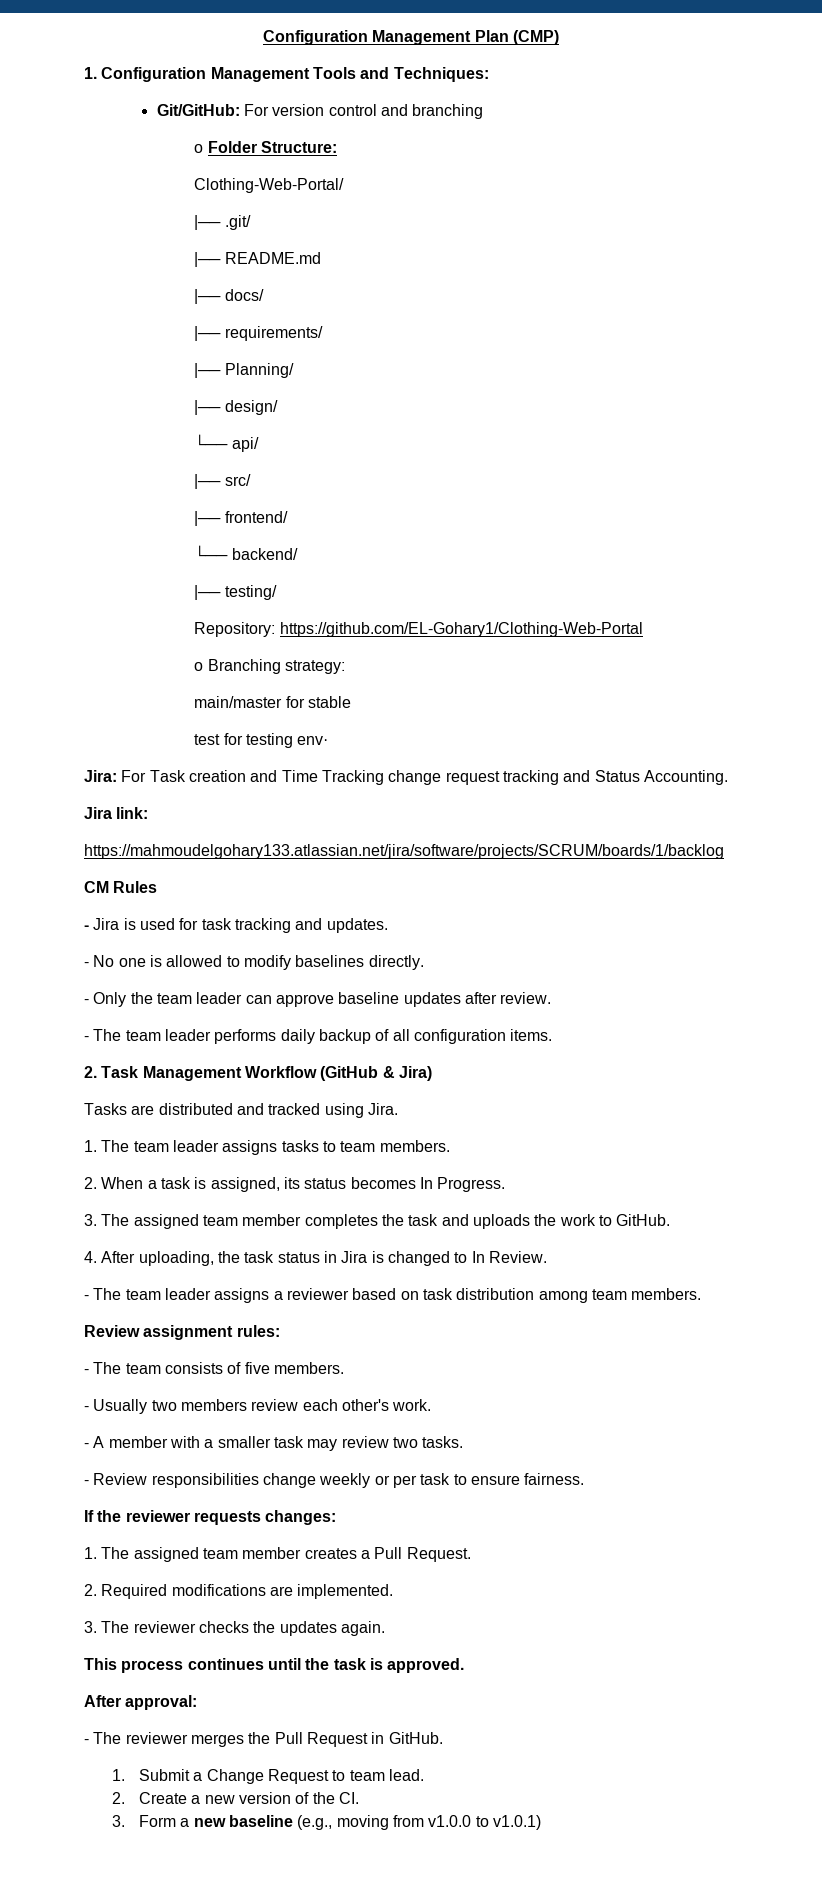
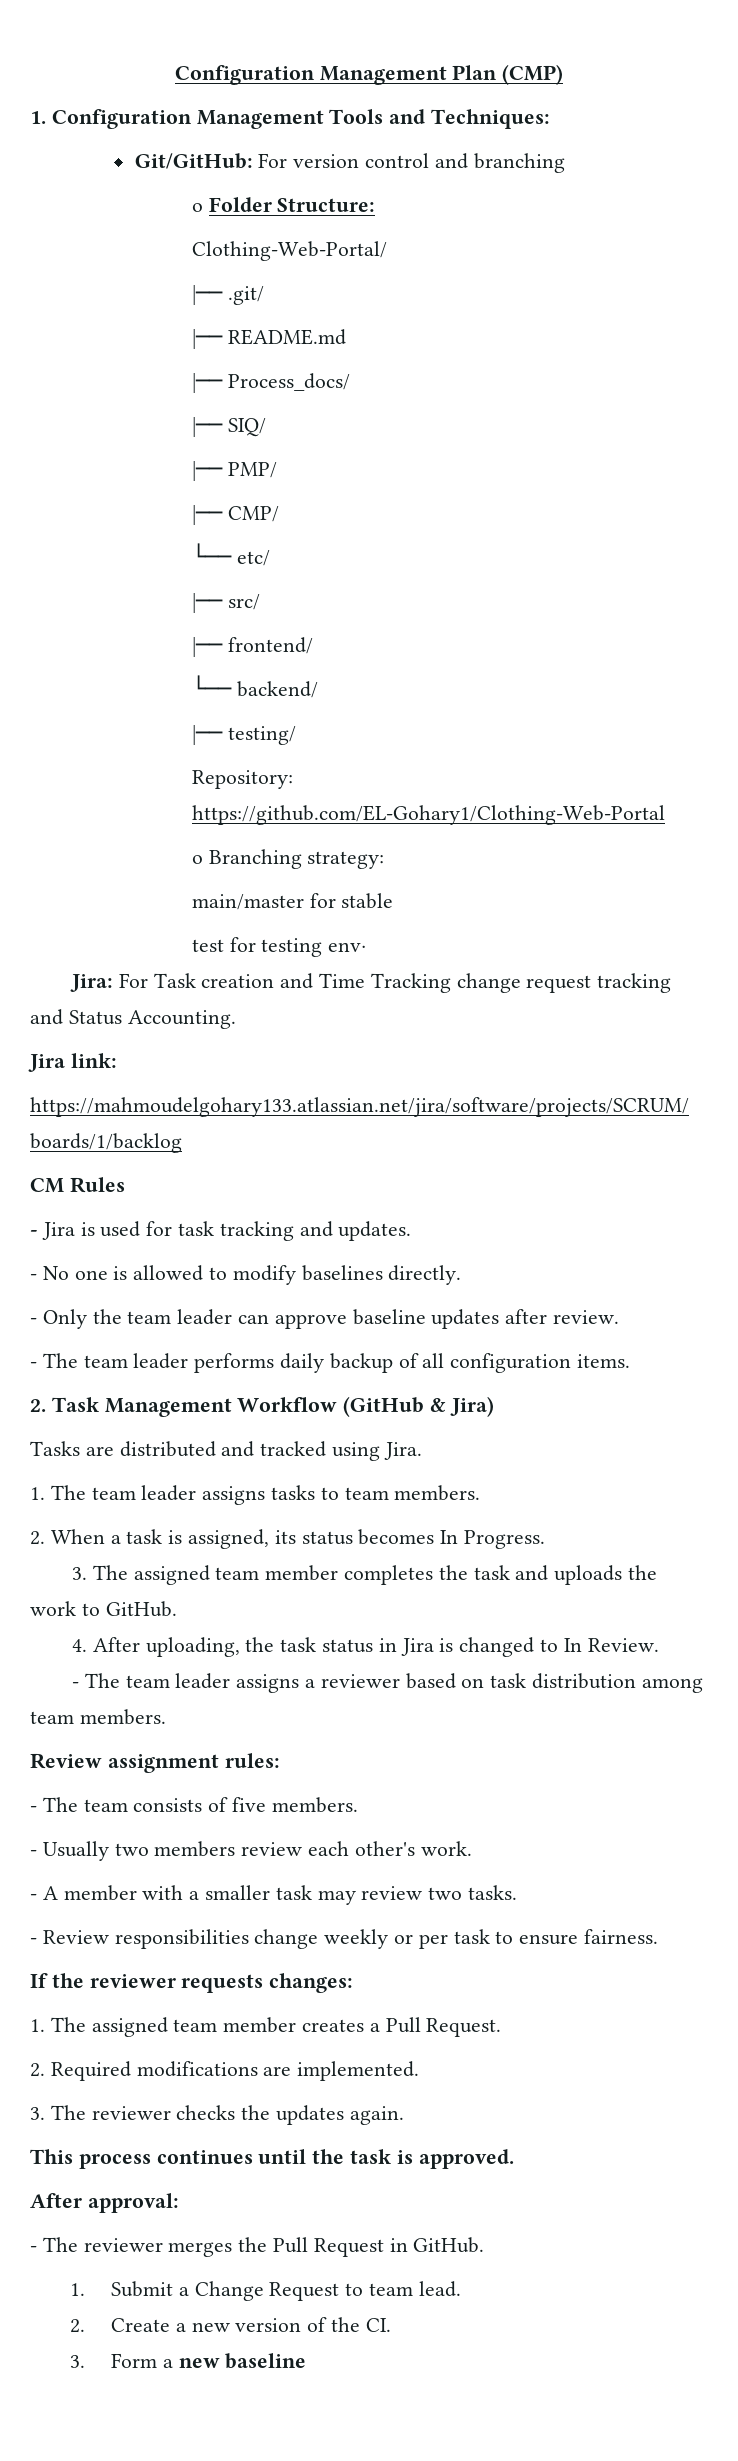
- |── docs/
- |── requirements/
- |── Planning/
- |── design/
- └── api/
+ |── Process_docs/
+ |── SIQ/
+ |── PMP/
+ |── CMP/
+ └── etc/
- 3. Form a new baseline (e.g., moving from v1.0.0 to v1.0.1)
+ 3. Form a new baseline

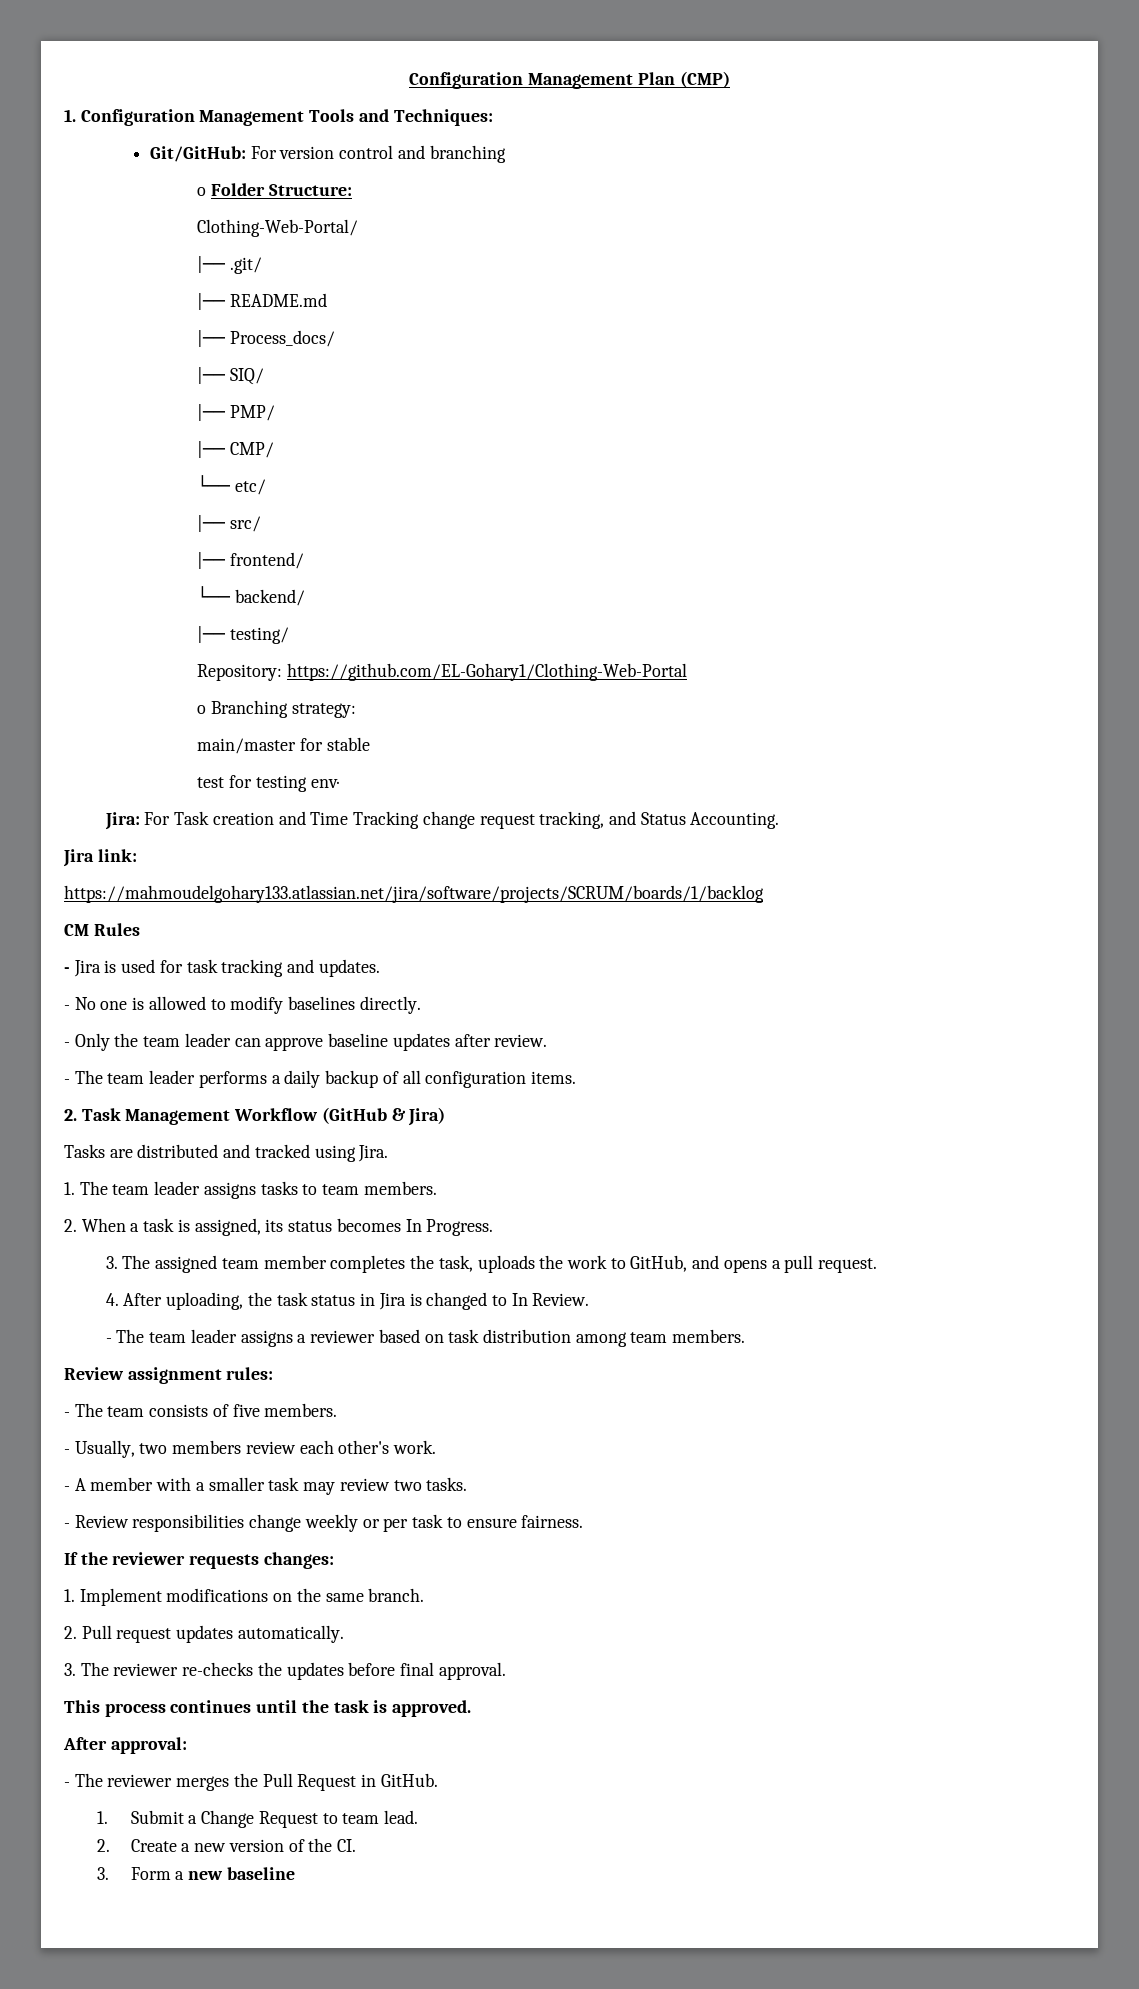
- Jira: For Task creation and Time Tracking change request tracking and Status Accounting.
+ Jira: For Task creation and Time Tracking change request tracking, and Status Accounting.
- - The team leader performs daily backup of all configuration items.
+ - The team leader performs a daily backup of all configuration items.
- 3. The assigned team member completes the task and uploads the work to GitHub.
+ 3. The assigned team member completes the task, uploads the work to GitHub, and opens a pull request.
- - Usually two members review each other's work.
+ - Usually, two members review each other's work.
- 1. The assigned team member creates a Pull Request.
- 2. Required modifications are implemented.
+ 1. Implement modifications on the same branch.
+ 2. Pull request updates automatically.
- 3. The reviewer checks the updates again.
+ 3. The reviewer re-checks the updates before final approval.

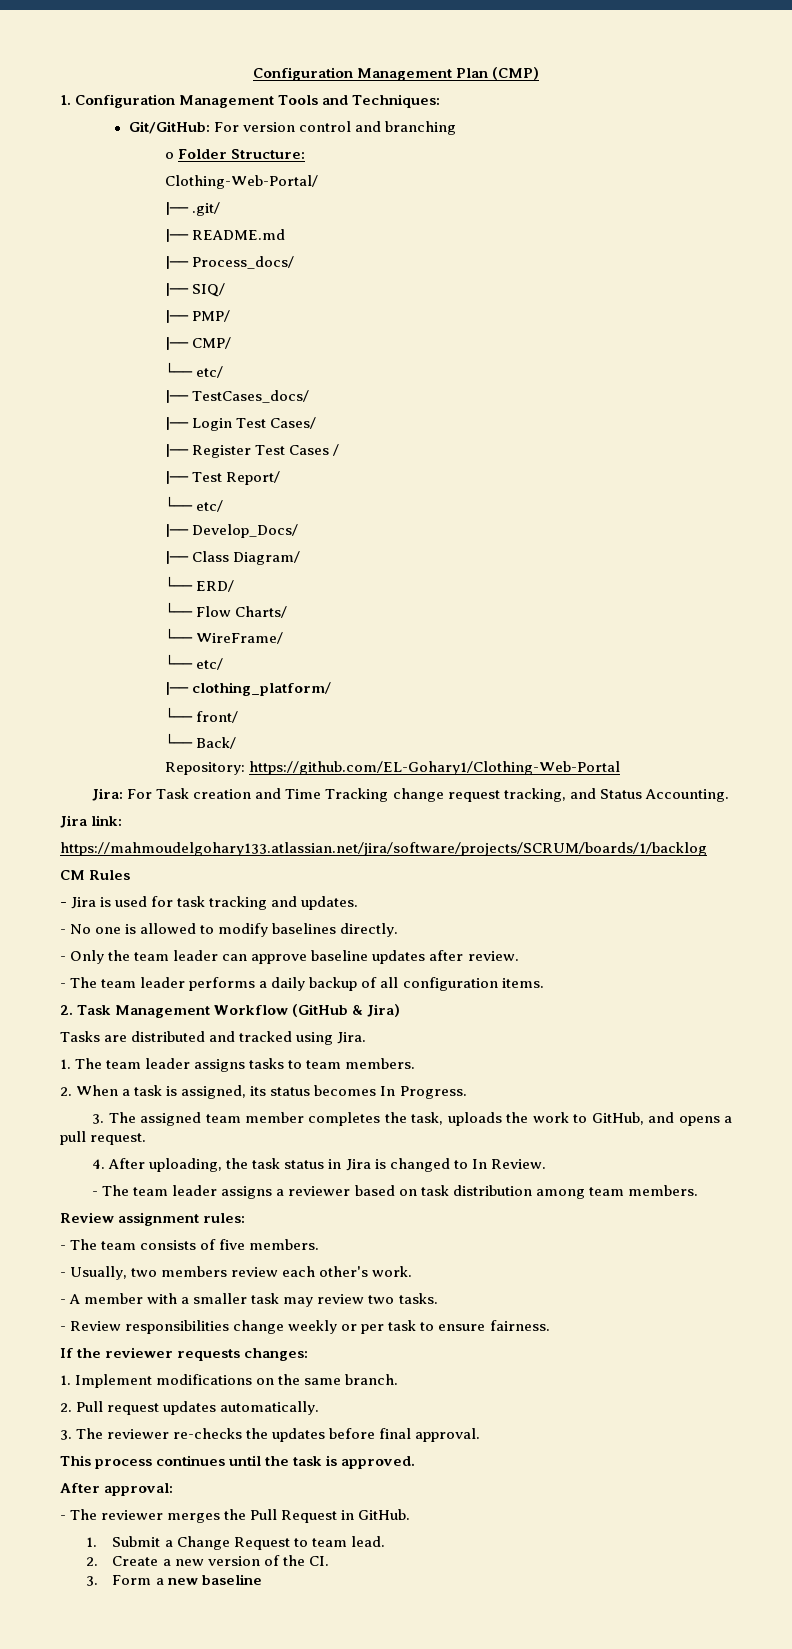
- |── src/
- |── frontend/
- └── backend/
- |── testing/
+ |── TestCases_docs/
+ |── Login Test Cases/
+ |── Register Test Cases /
+ |── Test Report/
+ └── etc/
+ |── Develop_Docs/
+ |── Class Diagram/
+ └── ERD/
+ └── Flow Charts/
+ └── WireFrame/
+ └── etc/
+ |── clothing_platform/
+ └── front/
+ └── Back/
  Repository: https://github.com/EL-Gohary1/Clothing-Web-Portal
- o Branching strategy:
- main/master for stable
- test for testing env·

